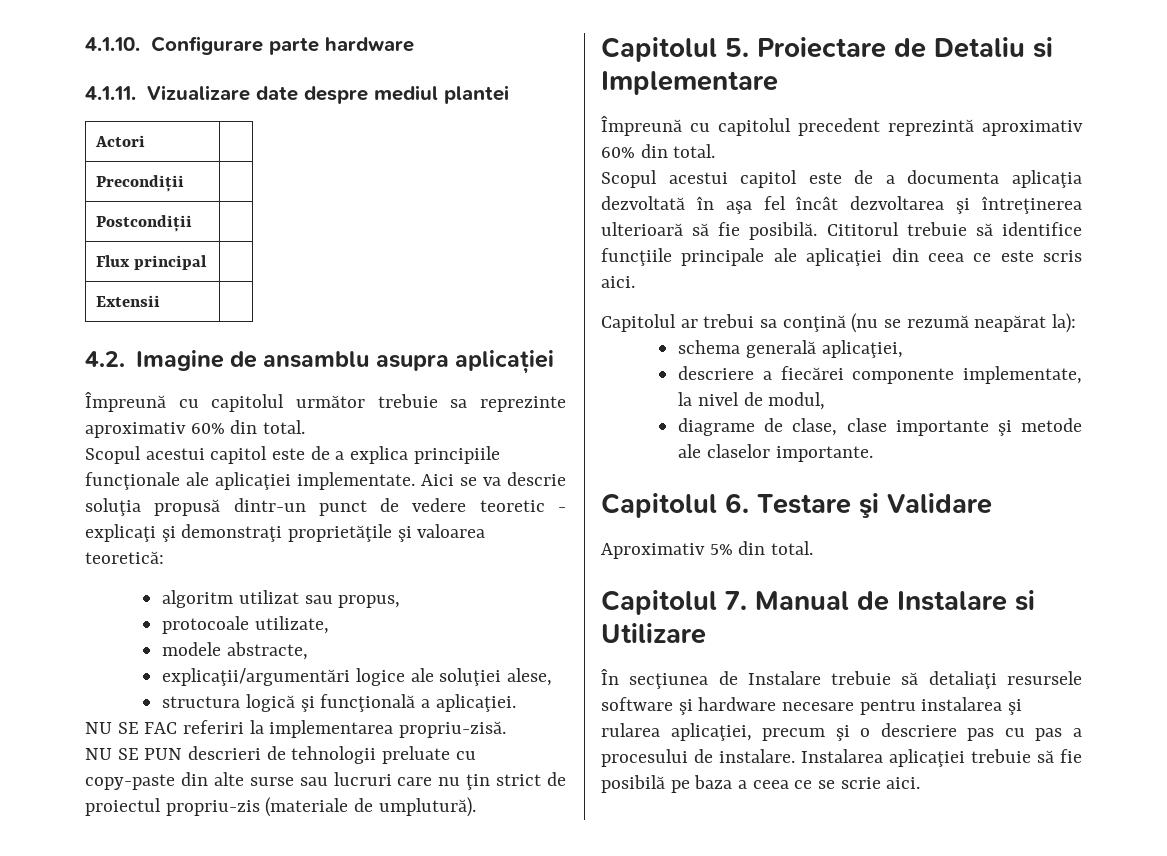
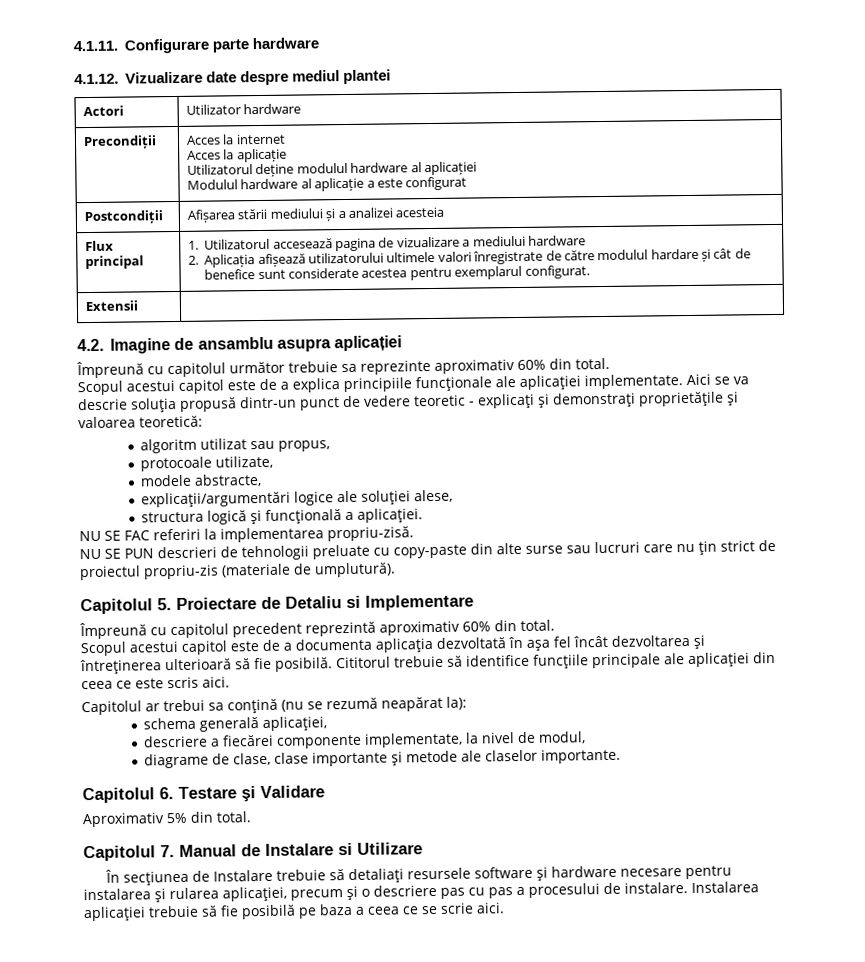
- 4.1.10. Configurare parte hardware
+ 4.1.11. Configurare parte hardware
- 4.1.11. Vizualizare date despre mediul plantei
+ 4.1.12. Vizualizare date despre mediul plantei
- Actori |
+ Actori | Utilizator hardware
- Precondiții |
- Postcondiții |
- Flux principal |
+ Precondiții | Acces la internet
+ Acces la aplicație
+ Utilizatorul deține modulul hardware al aplicației
+ Modulul hardware al aplicație a este configurat
+ Postcondiții | Afișarea stării mediului și a analizei acesteia
+ Flux principal | 1. Utilizatorul accesează pagina de vizualizare a mediului hardware
+ 2. Aplicația afișează utilizatorului ultimele valori înregistrate de către modulul hardare și cât de benefice sunt considerate acestea pentru exemplarul configurat.

